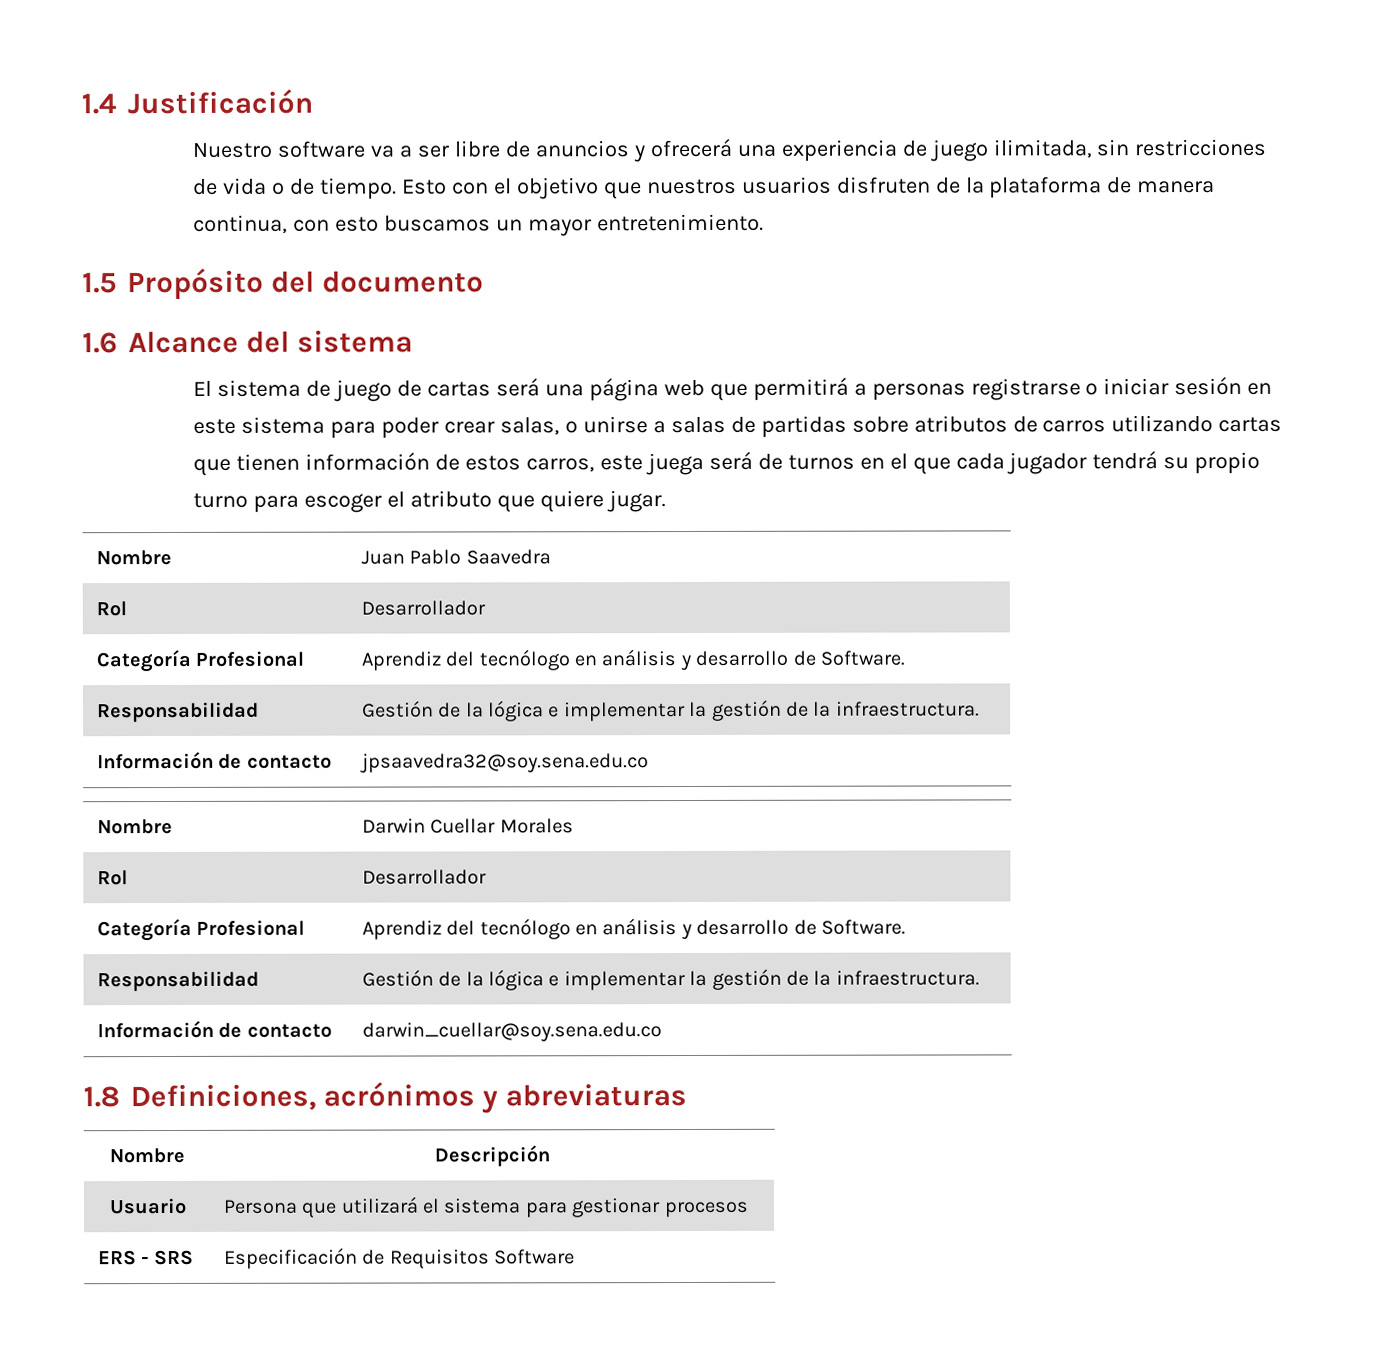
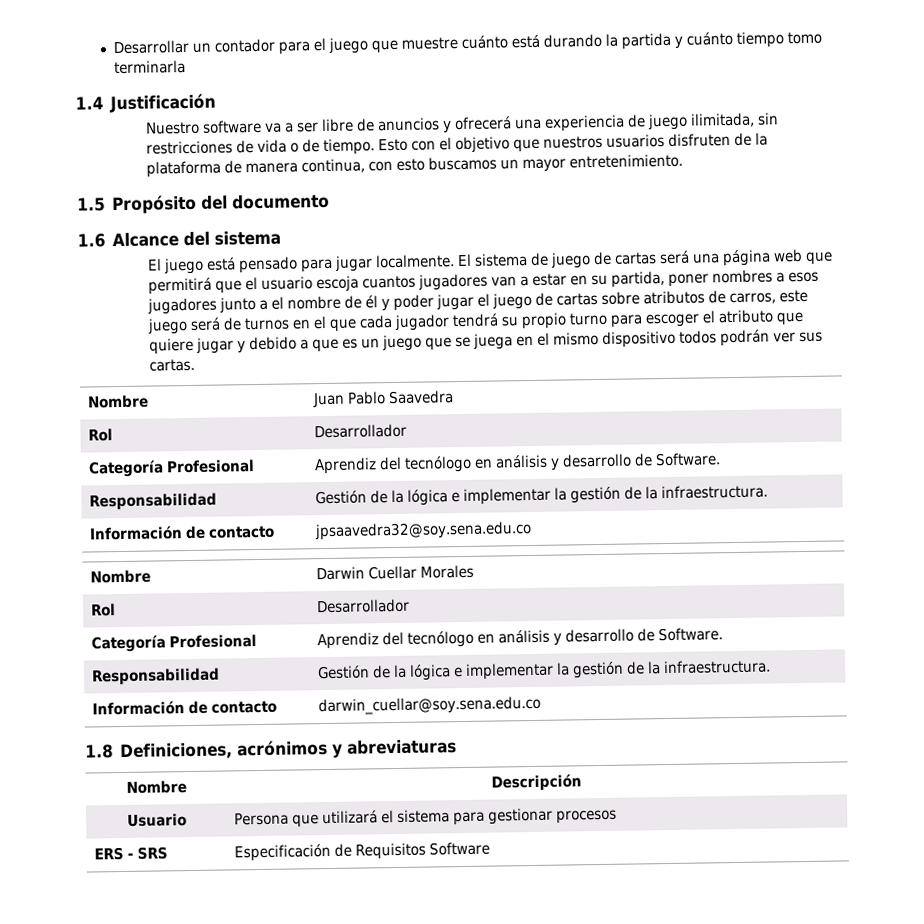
+ Desarrollar un contador para el juego que muestre cuánto está durando la partida y cuánto tiempo tomo terminarla
- El sistema de juego de cartas será una página web que permitirá a personas registrarse o iniciar sesión en este sistema para poder crear salas, o unirse a salas de partidas sobre atributos de carros utilizando cartas que tienen información de estos carros, este juega será de turnos en el que cada jugador tendrá su propio turno para escoger el atributo que quiere jugar.
+ El juego está pensado para jugar localmente. El sistema de juego de cartas será una página web que permitirá que el usuario escoja cuantos jugadores van a estar en su partida, poner nombres a esos jugadores junto a el nombre de él y poder jugar el juego de cartas sobre atributos de carros, este juego será de turnos en el que cada jugador tendrá su propio turno para escoger el atributo que quiere jugar y debido a que es un juego que se juega en el mismo dispositivo todos podrán ver sus cartas.

